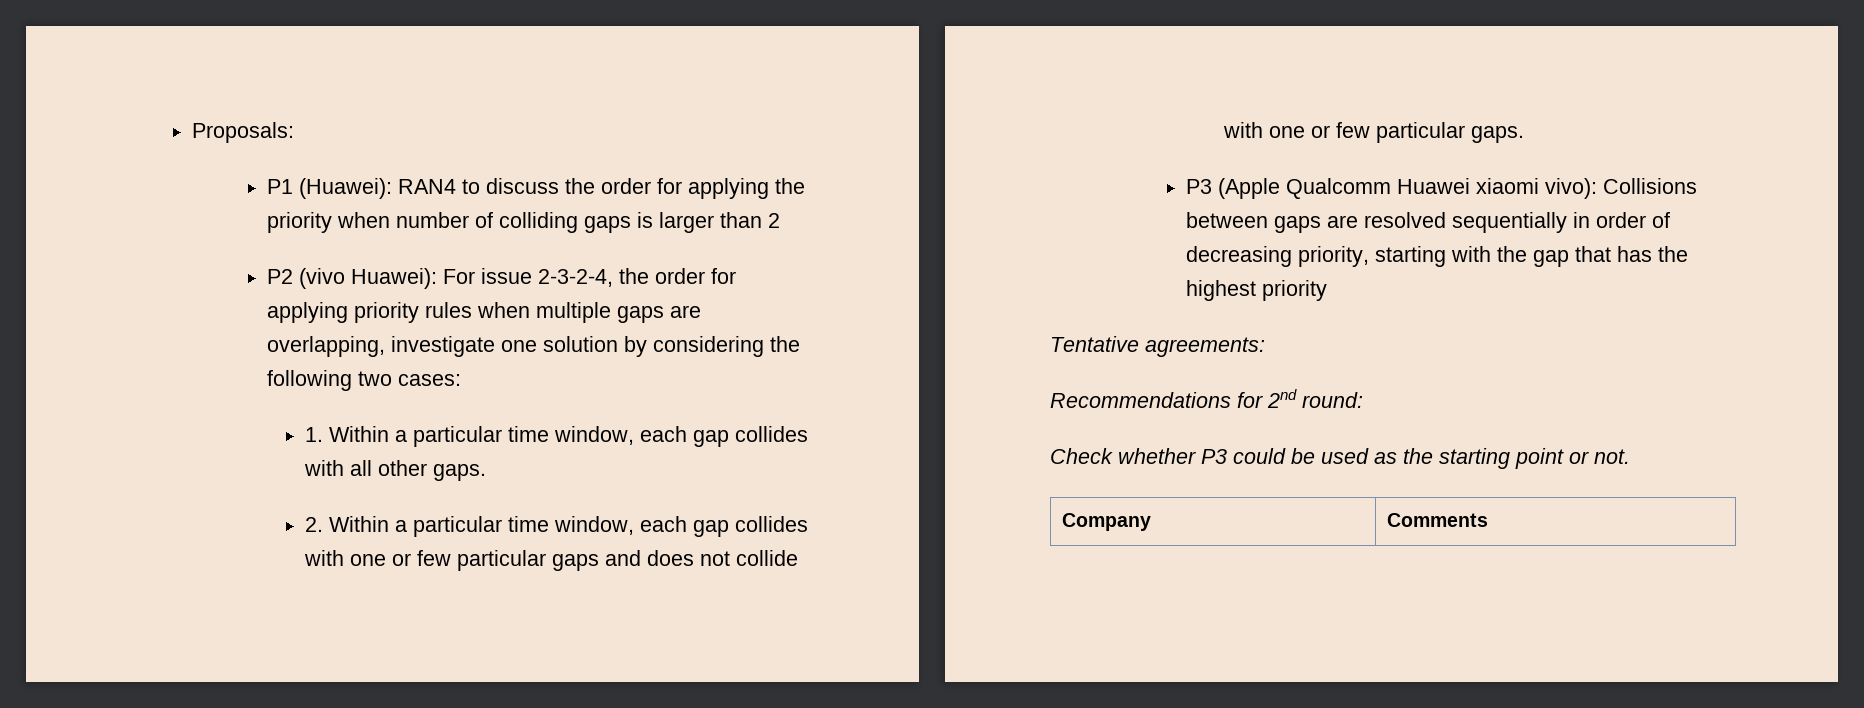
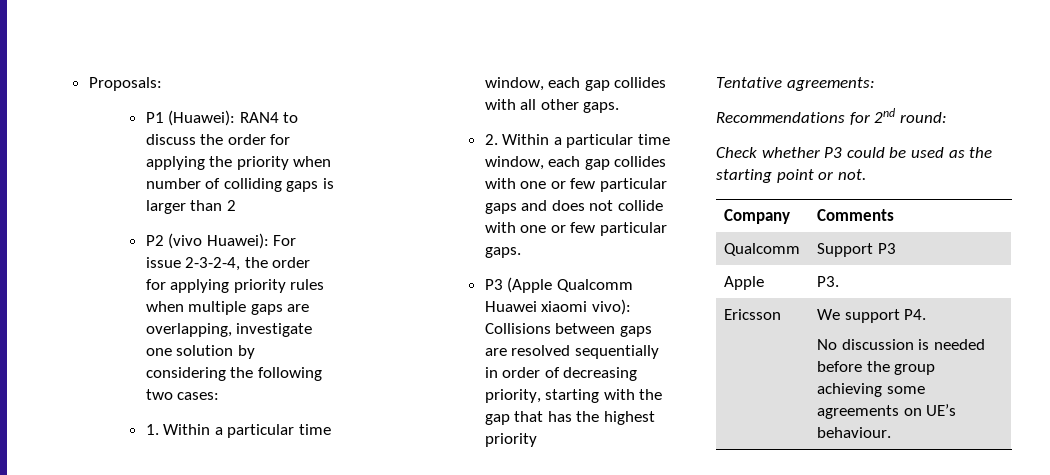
+ Qualcomm | Support P3
+ Apple | P3.
+ Ericsson | We support P4.
+ No discussion is needed before the group achieving some agreements on UE’s behaviour.

